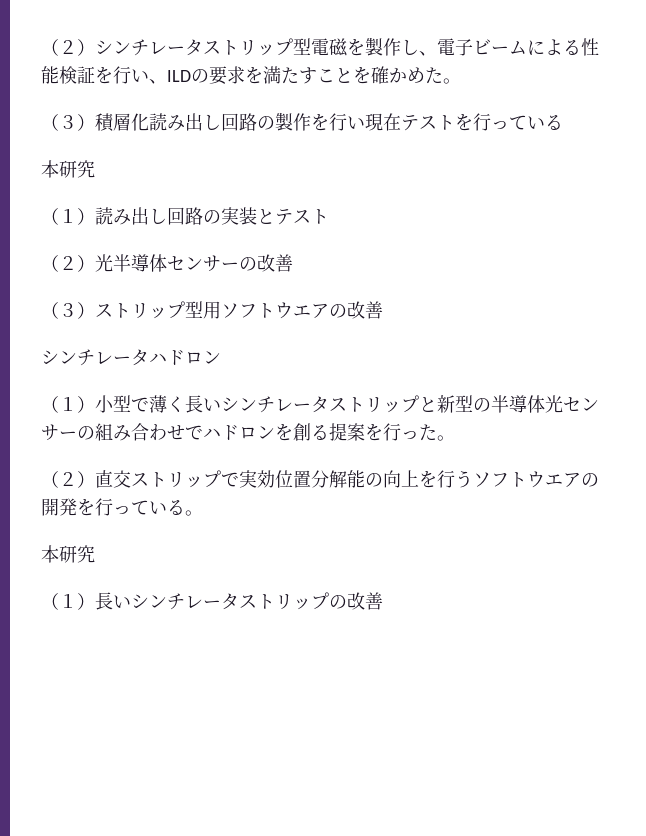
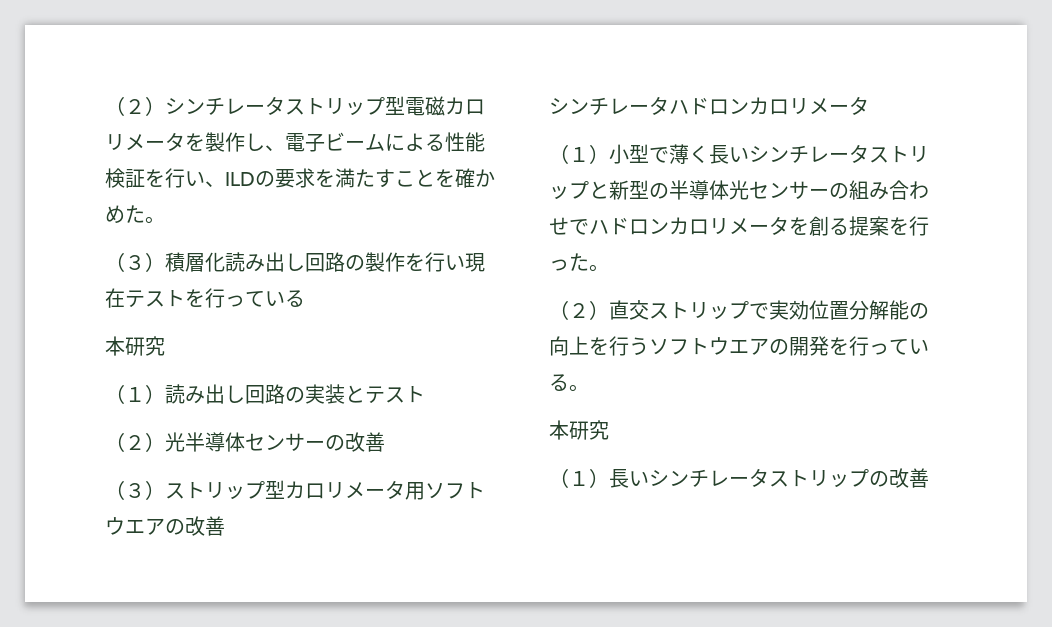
- （２）シンチレータストリップ型電磁を製作し、電子ビームによる性能検証を行い、ILDの要求を満たすことを確かめた。
+ （２）シンチレータストリップ型電磁カロリメータを製作し、電子ビームによる性能検証を行い、ILDの要求を満たすことを確かめた。
- （３）ストリップ型用ソフトウエアの改善
+ （３）ストリップ型カロリメータ用ソフトウエアの改善
- シンチレータハドロン
+ シンチレータハドロンカロリメータ
- （１）小型で薄く長いシンチレータストリップと新型の半導体光センサーの組み合わせでハドロンを創る提案を行った。
+ （１）小型で薄く長いシンチレータストリップと新型の半導体光センサーの組み合わせでハドロンカロリメータを創る提案を行った。

